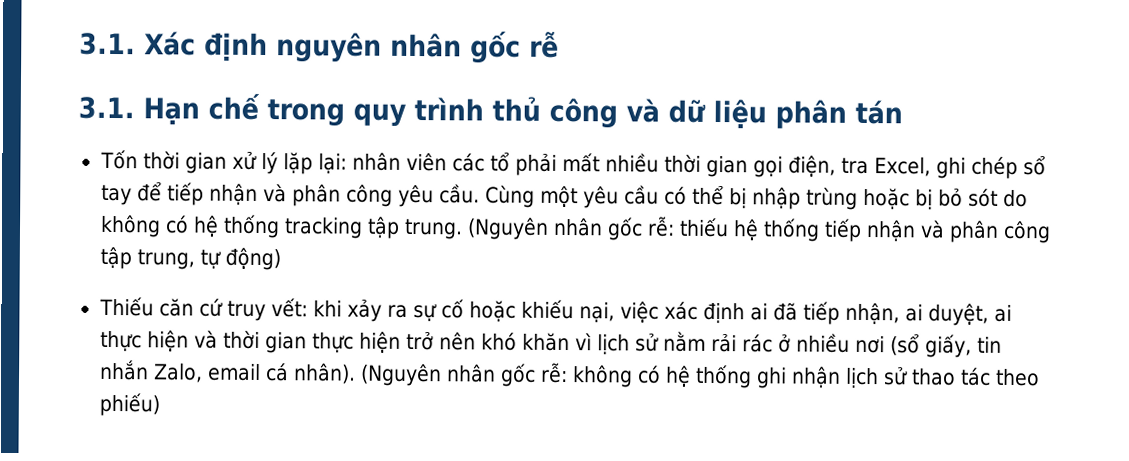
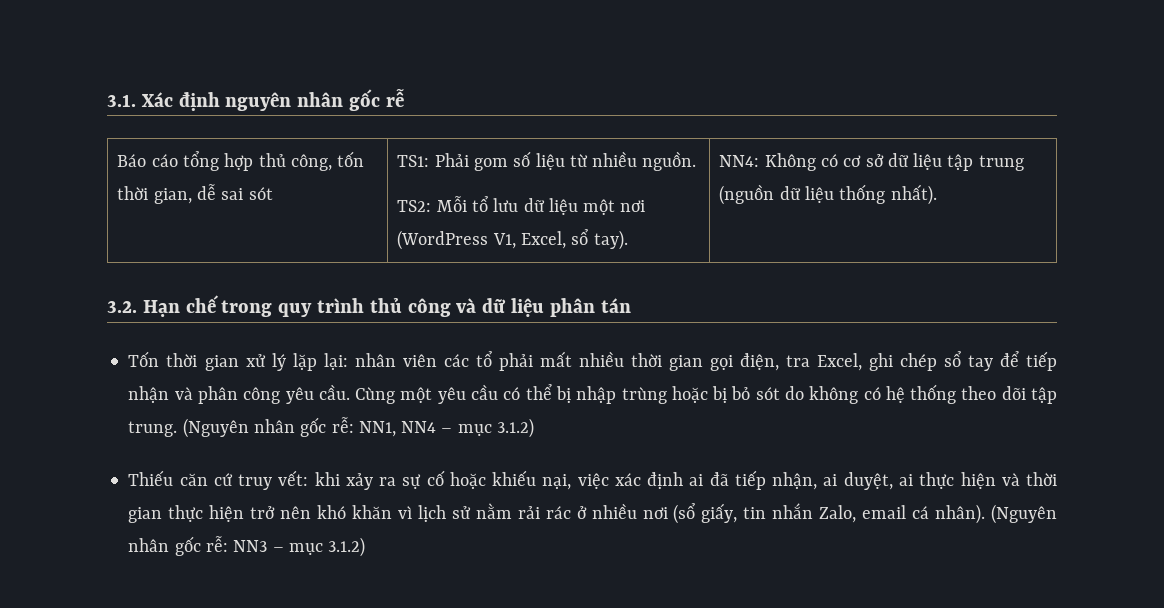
- 3.1. Hạn chế trong quy trình thủ công và dữ liệu phân tán
+ Báo cáo tổng hợp thủ công, tốn thời gian, dễ sai sót | TS1: Phải gom số liệu từ nhiều nguồn.
+ TS2: Mỗi tổ lưu dữ liệu một nơi (WordPress V1, Excel, sổ tay). | NN4: Không có cơ sở dữ liệu tập trung (nguồn dữ liệu thống nhất).
+ 3.2. Hạn chế trong quy trình thủ công và dữ liệu phân tán
- Cùng một yêu cầu có thể bị nhập trùng hoặc bị bỏ sót do không có hệ thống tracking tập trung.
+ Cùng một yêu cầu có thể bị nhập trùng hoặc bị bỏ sót do không có hệ thống theo dõi tập trung.
- (Nguyên nhân gốc rễ: thiếu hệ thống tiếp nhận và phân công tập trung, tự động)
+ (Nguyên nhân gốc rễ: NN1, NN4 – mục 3.1.2)
- (Nguyên nhân gốc rễ: không có hệ thống ghi nhận lịch sử thao tác theo phiếu)
+ (Nguyên nhân gốc rễ: NN3 – mục 3.1.2)

